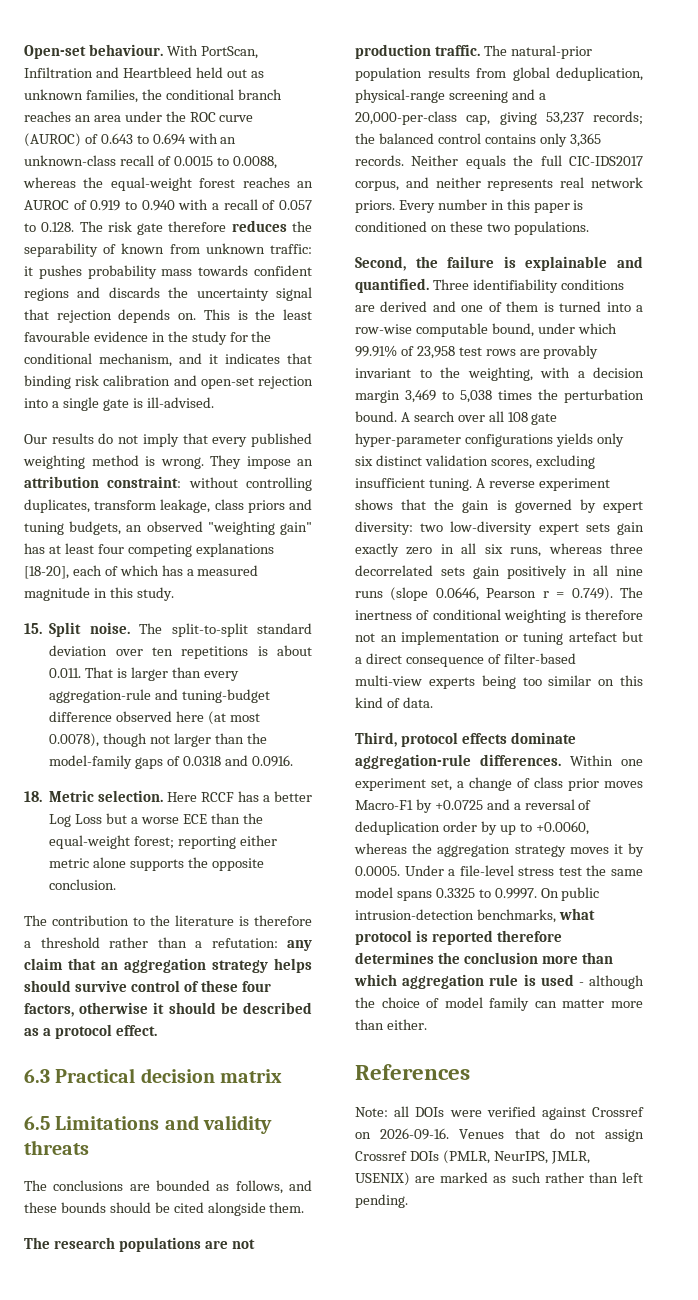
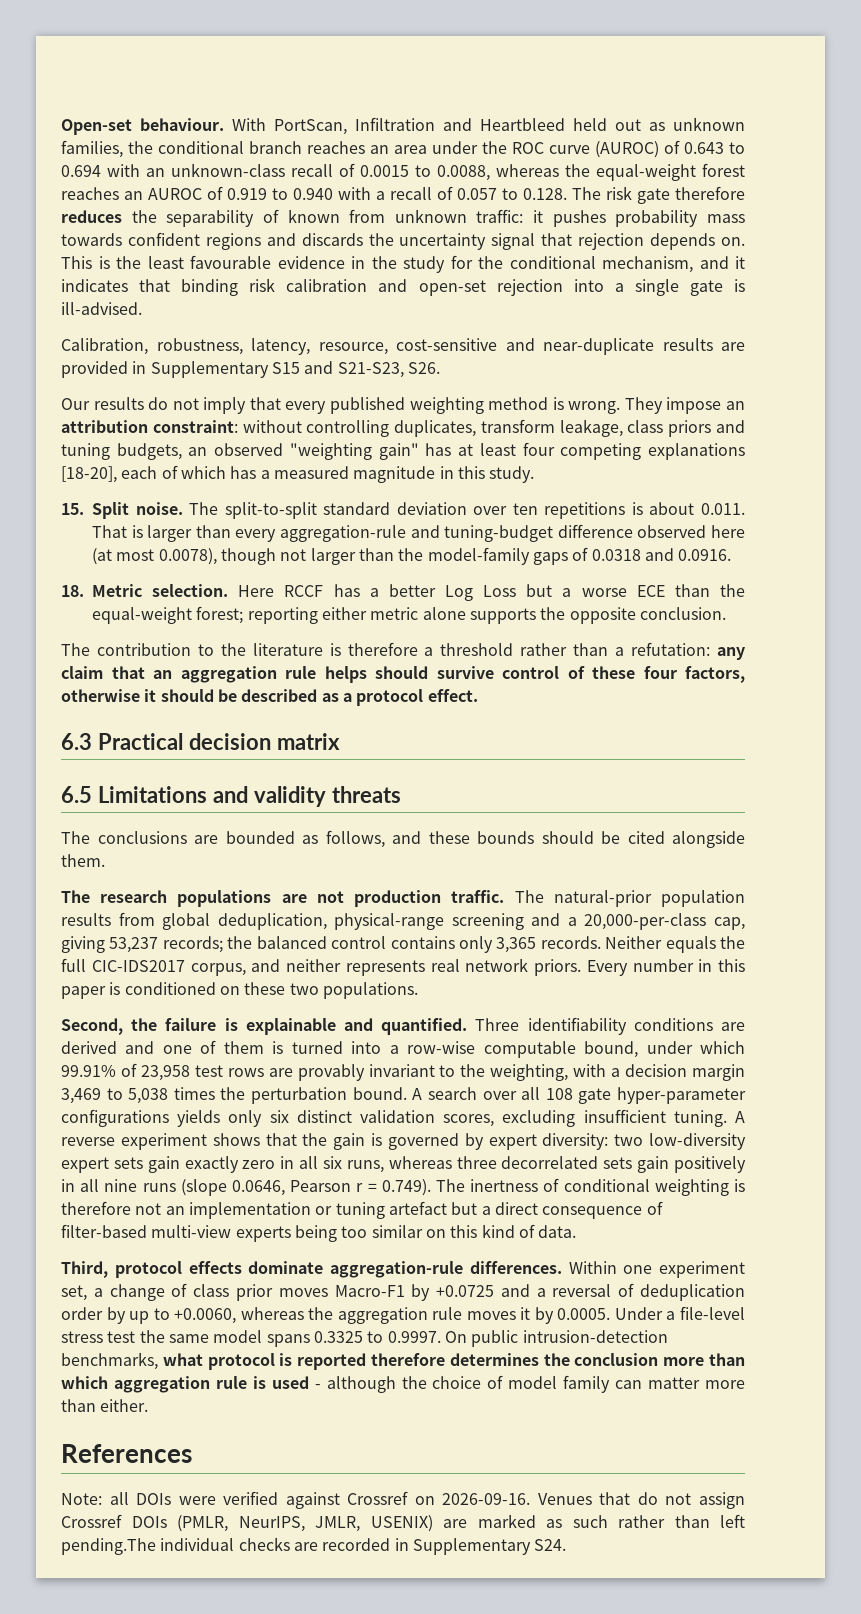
+ Calibration, robustness, latency, resource, cost-sensitive and near-duplicate results are provided in Supplementary S15 and S21-S23, S26.
- The contribution to the literature is therefore a threshold rather than a refutation: any claim that an aggregation strategy helps should survive control of these four factors, otherwise it should be described as a protocol effect.
+ The contribution to the literature is therefore a threshold rather than a refutation: any claim that an aggregation rule helps should survive control of these four factors, otherwise it should be described as a protocol effect.
- Within one experiment set, a change of class prior moves Macro-F1 by +0.0725 and a reversal of deduplication order by up to +0.0060, whereas the aggregation strategy moves it by 0.0005. Under a file-level stress test the same model spans 0.3325 to 0.9997. On public intrusion-detection benchmarks, what protocol is reported therefore determines the conclusion more than which aggregation rule is used - although the choice of model family can matter more than either.
+ Within one experiment set, a change of class prior moves Macro-F1 by +0.0725 and a reversal of deduplication order by up to +0.0060, whereas the aggregation rule moves it by 0.0005. Under a file-level stress test the same model spans 0.3325 to 0.9997. On public intrusion-detection benchmarks, what protocol is reported therefore determines the conclusion more than which aggregation rule is used - although the choice of model family can matter more than either.
- Venues that do not assign Crossref DOIs (PMLR, NeurIPS, JMLR, USENIX) are marked as such rather than left pending.
+ Venues that do not assign Crossref DOIs (PMLR, NeurIPS, JMLR, USENIX) are marked as such rather than left pending.The individual checks are recorded in Supplementary S24.

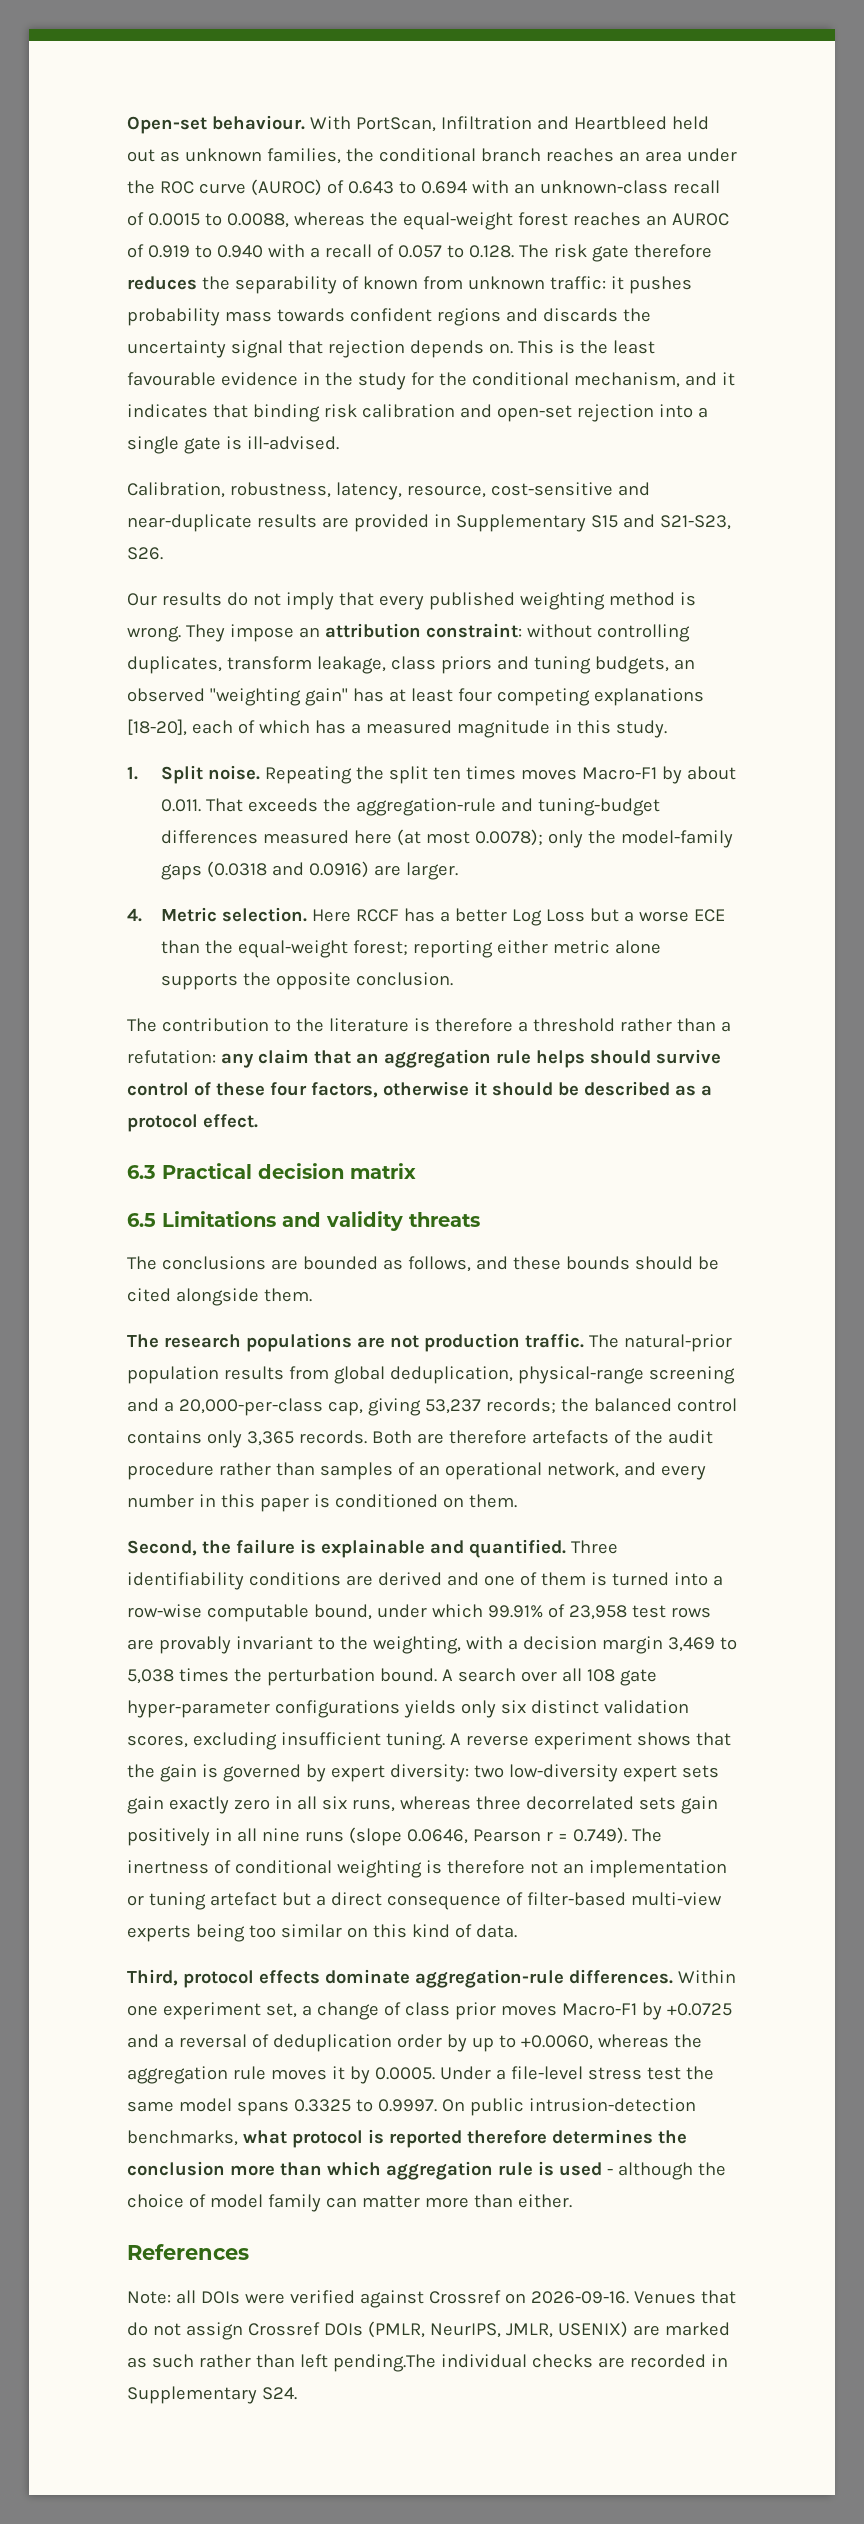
- 15. Split noise.
+ 1. Split noise.
- The split-to-split standard deviation over ten repetitions is about 0.011. That is larger than every aggregation-rule and tuning-budget difference observed here (at most 0.0078), though not larger than the model-family gaps of 0.0318 and 0.0916.
- 18. Metric selection.
+ Repeating the split ten times moves Macro-F1 by about 0.011. That exceeds the aggregation-rule and tuning-budget differences measured here (at most 0.0078); only the model-family gaps (0.0318 and 0.0916) are larger.
+ 4. Metric selection.
- Neither equals the full CIC-IDS2017 corpus, and neither represents real network priors. Every number in this paper is conditioned on these two populations.
+ Both are therefore artefacts of the audit procedure rather than samples of an operational network, and every number in this paper is conditioned on them.

